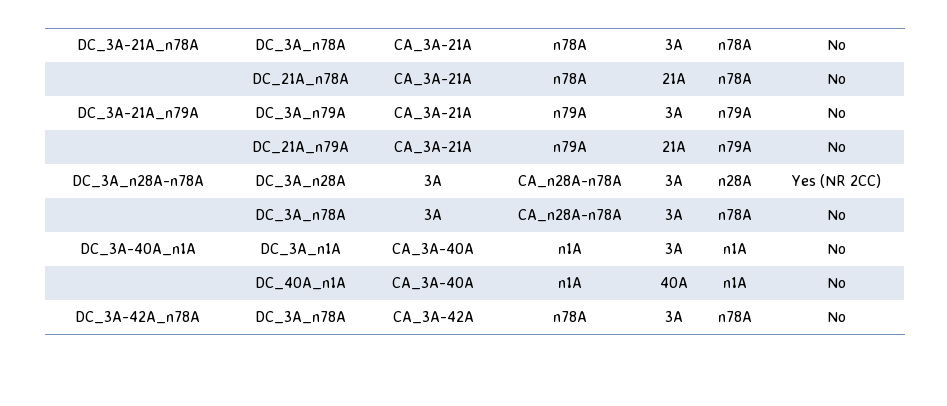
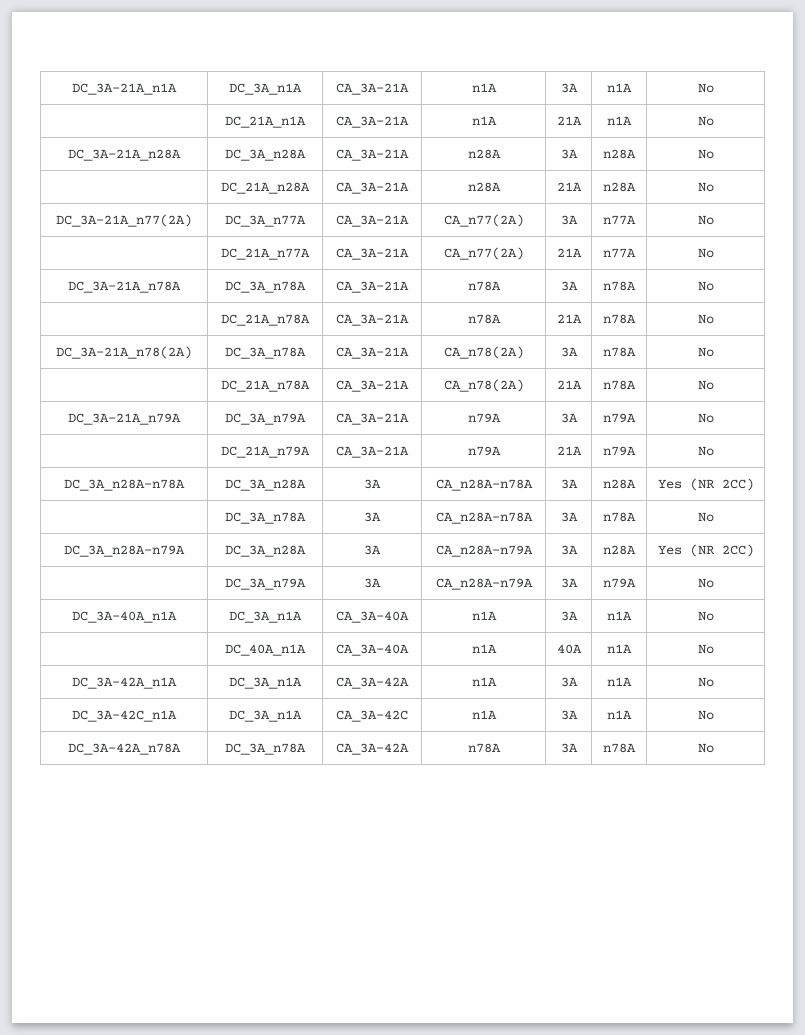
+ DC_3A-21A_n1A | DC_3A_n1A | CA_3A-21A | n1A | 3A | n1A | No
+ | DC_21A_n1A | CA_3A-21A | n1A | 21A | n1A | No
+ DC_3A-21A_n28A | DC_3A_n28A | CA_3A-21A | n28A | 3A | n28A | No
+ | DC_21A_n28A | CA_3A-21A | n28A | 21A | n28A | No
+ DC_3A-21A_n77(2A) | DC_3A_n77A | CA_3A-21A | CA_n77(2A) | 3A | n77A | No
+ | DC_21A_n77A | CA_3A-21A | CA_n77(2A) | 21A | n77A | No
+ DC_3A-21A_n78(2A) | DC_3A_n78A | CA_3A-21A | CA_n78(2A) | 3A | n78A | No
+ | DC_21A_n78A | CA_3A-21A | CA_n78(2A) | 21A | n78A | No
+ DC_3A_n28A-n79A | DC_3A_n28A | 3A | CA_n28A-n79A | 3A | n28A | Yes (NR 2CC)
+ | DC_3A_n79A | 3A | CA_n28A-n79A | 3A | n79A | No
+ DC_3A-42A_n1A | DC_3A_n1A | CA_3A-42A | n1A | 3A | n1A | No
+ DC_3A-42C_n1A | DC_3A_n1A | CA_3A-42C | n1A | 3A | n1A | No

